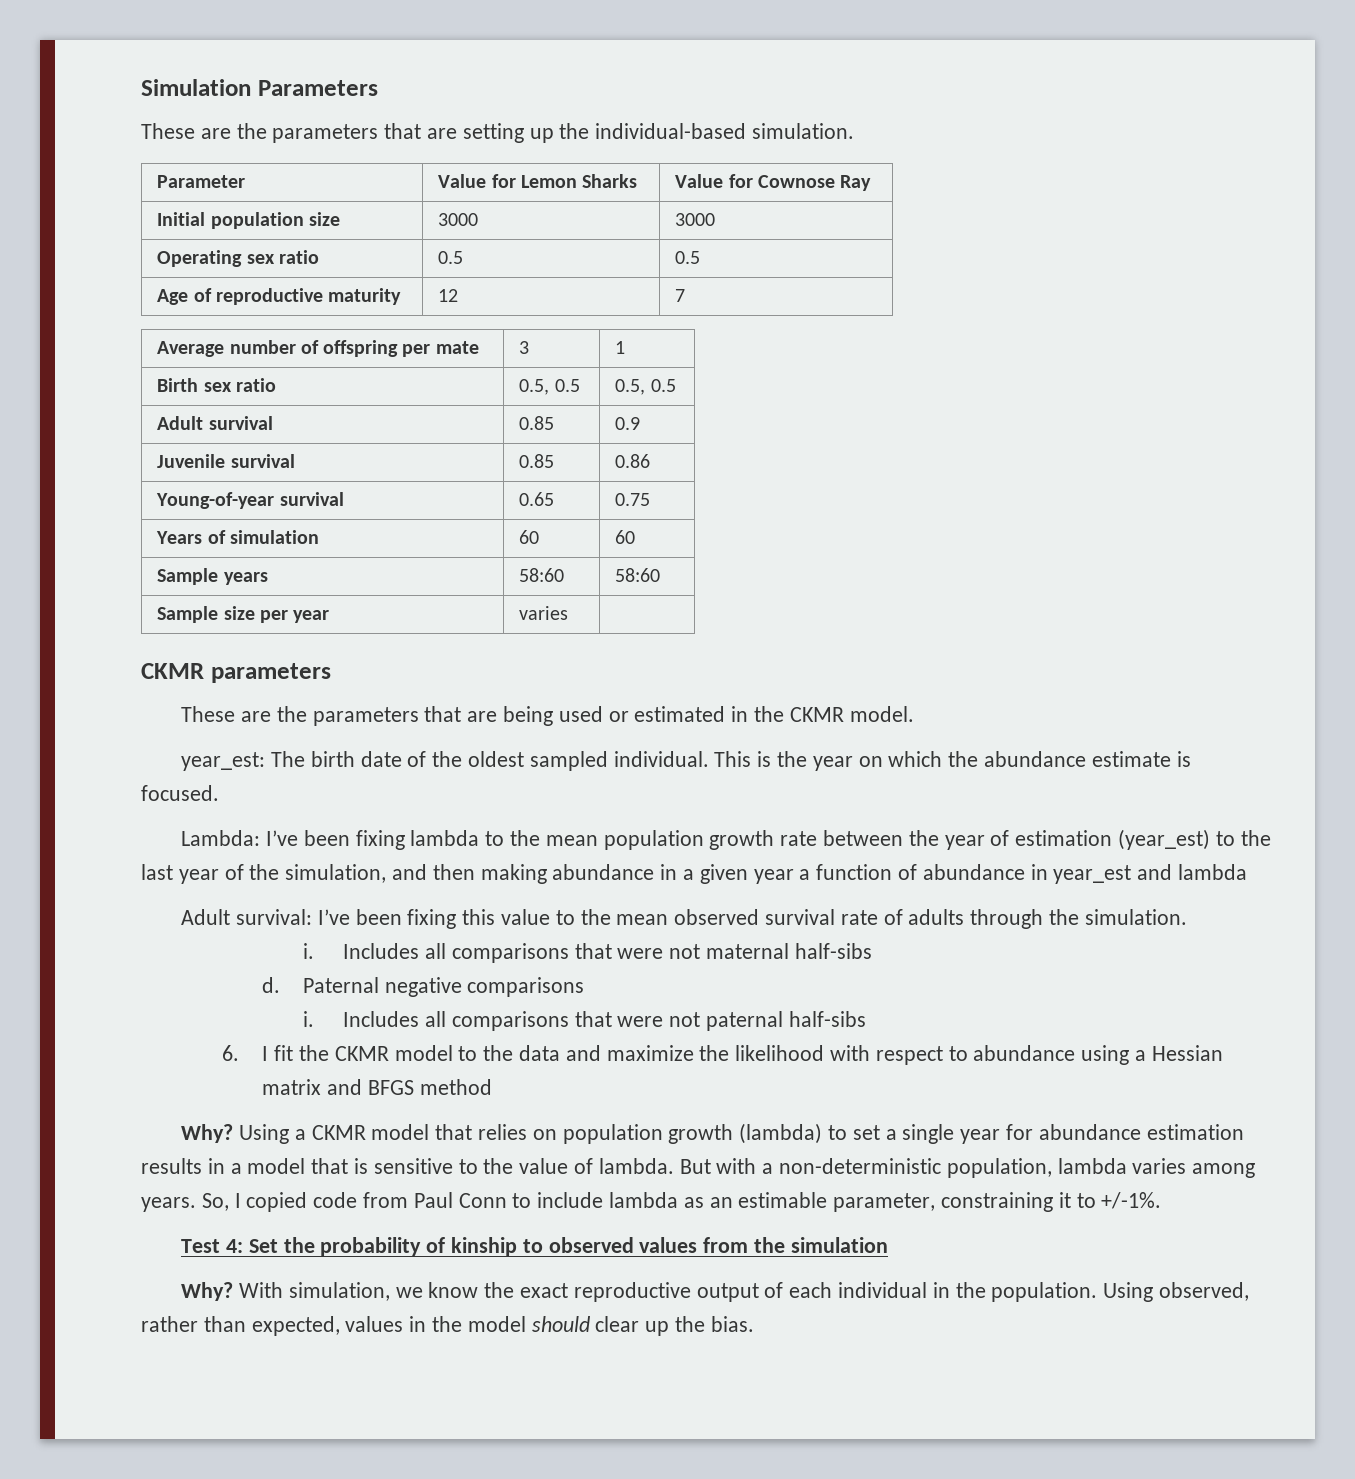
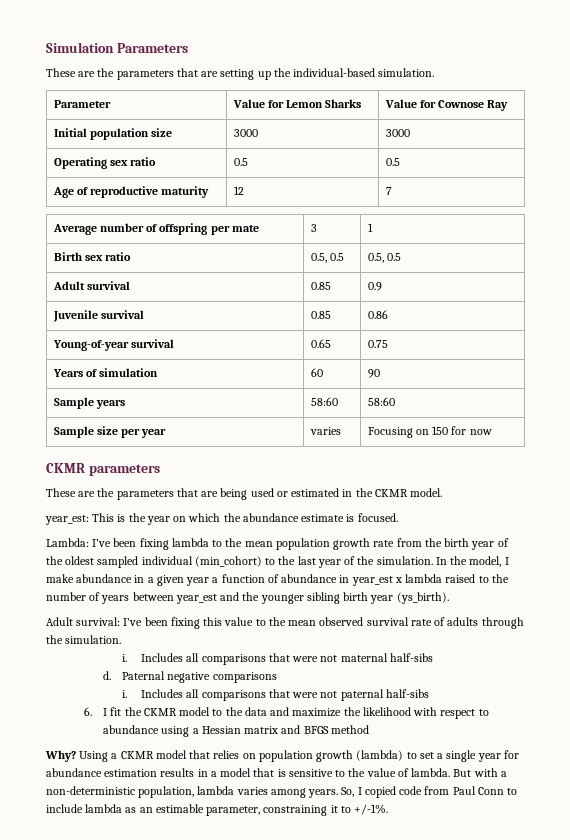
- Years of simulation | 60 | 60
+ Years of simulation | 60 | 90
- Sample size per year | varies |
+ Sample size per year | varies | Focusing on 150 for now
- year_est: The birth date of the oldest sampled individual. This is the year on which the abundance estimate is focused.
+ year_est: This is the year on which the abundance estimate is focused.
- Lambda: I’ve been fixing lambda to the mean population growth rate between the year of estimation (year_est) to the last year of the simulation, and then making abundance in a given year a function of abundance in year_est and lambda
+ Lambda: I’ve been fixing lambda to the mean population growth rate from the birth year of the oldest sampled individual (min_cohort) to the last year of the simulation. In the model, I make abundance in a given year a function of abundance in year_est x lambda raised to the number of years between year_est and the younger sibling birth year (ys_birth).
- Test 4: Set the probability of kinship to observed values from the simulation
- Why? With simulation, we know the exact reproductive output of each individual in the population. Using observed, rather than expected, values in the model should clear up the bias.

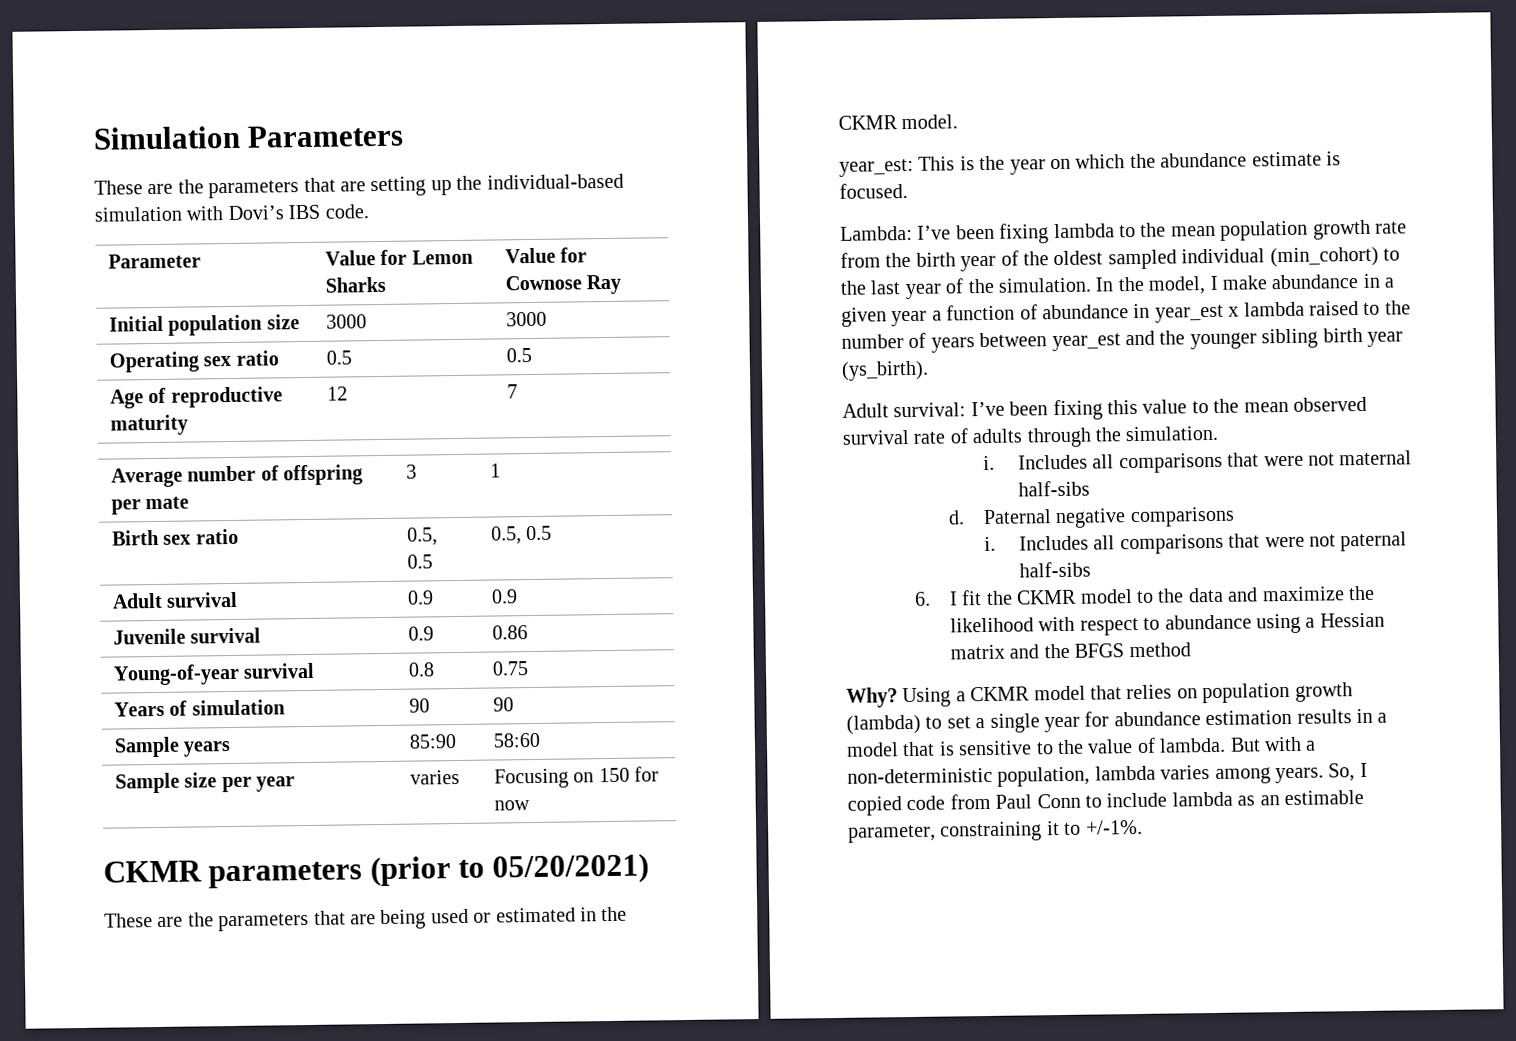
- These are the parameters that are setting up the individual-based simulation.
+ These are the parameters that are setting up the individual-based simulation with Dovi’s IBS code.
- Adult survival | 0.85 | 0.9
+ Adult survival | 0.9 | 0.9
- Juvenile survival | 0.85 | 0.86
+ Juvenile survival | 0.9 | 0.86
- Young-of-year survival | 0.65 | 0.75
+ Young-of-year survival | 0.8 | 0.75
- Years of simulation | 60 | 90
+ Years of simulation | 90 | 90
- Sample years | 58:60 | 58:60
+ Sample years | 85:90 | 58:60
- CKMR parameters
+ CKMR parameters (prior to 05/20/2021)
- 6. I fit the CKMR model to the data and maximize the likelihood with respect to abundance using a Hessian matrix and BFGS method
+ 6. I fit the CKMR model to the data and maximize the likelihood with respect to abundance using a Hessian matrix and the BFGS method

